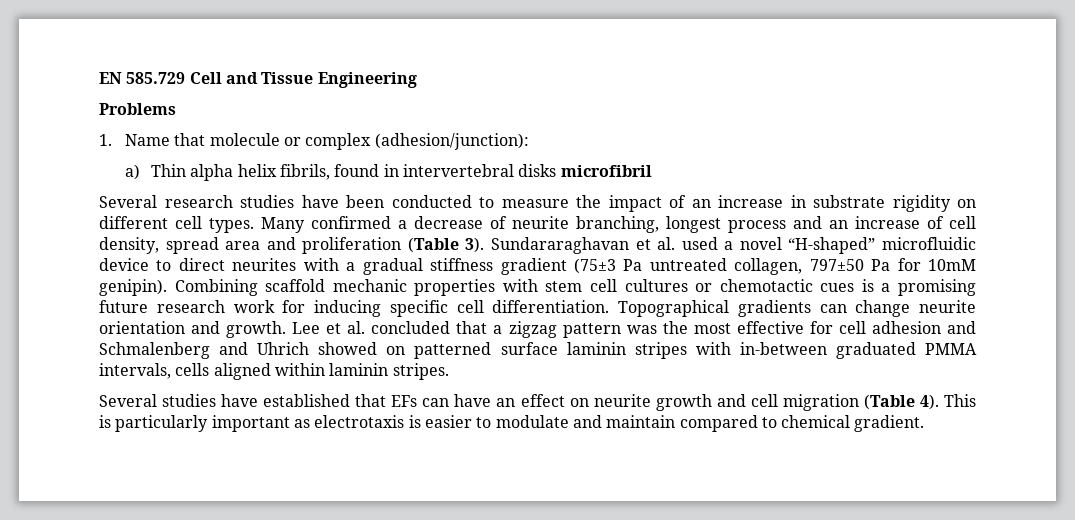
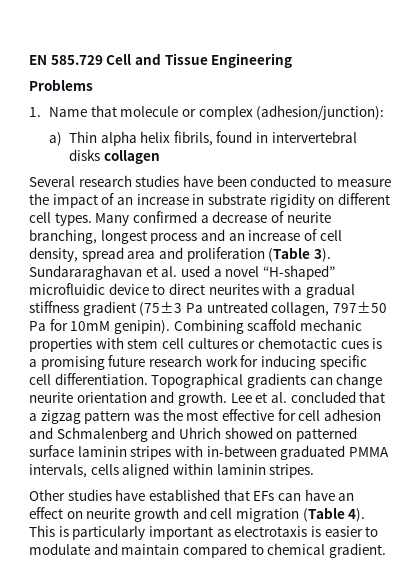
- a) Thin alpha helix fibrils, found in intervertebral disks microfibril
+ a) Thin alpha helix fibrils, found in intervertebral disks collagen
- Several studies have established that EFs can have an effect on neurite growth and cell migration (Table 4).
+ Other studies have established that EFs can have an effect on neurite growth and cell migration (Table 4).

